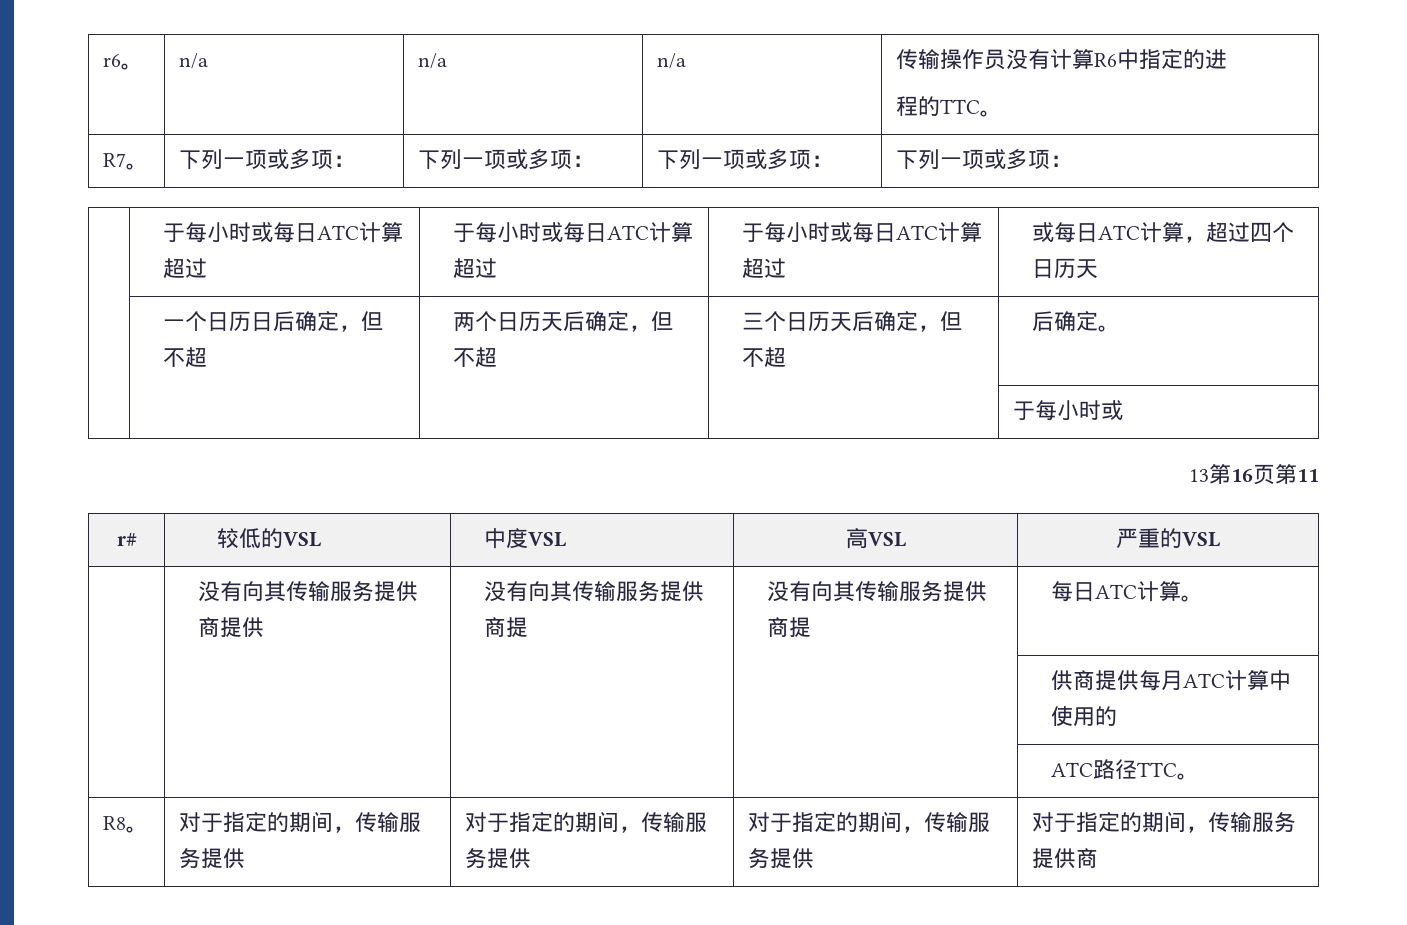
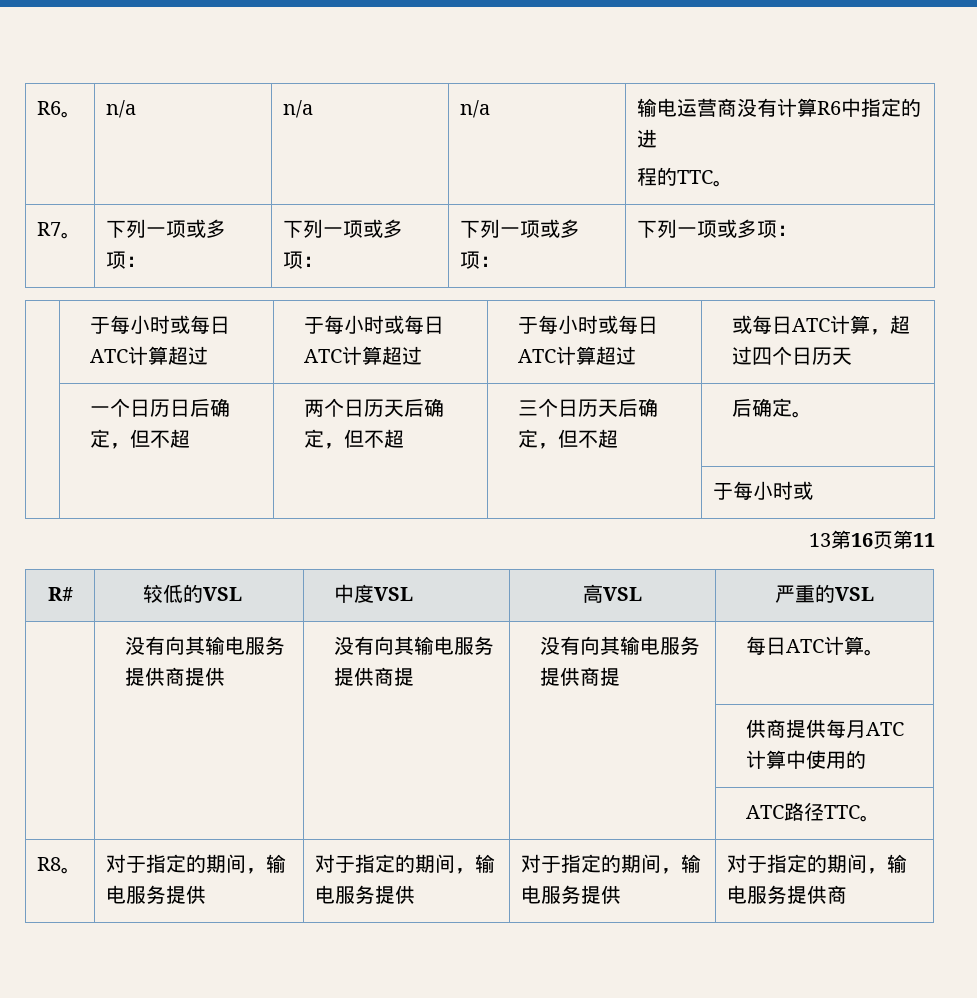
- r6。 | n/a | n/a | n/a | 传输操作员没有计算R6中指定的进
+ R6。 | n/a | n/a | n/a | 输电运营商没有计算R6中指定的进
- r# | 较低的VSL | 中度VSL | 高VSL | 严重的VSL
+ R# | 较低的VSL | 中度VSL | 高VSL | 严重的VSL
- | 没有向其传输服务提供商提供 | 没有向其传输服务提供商提 | 没有向其传输服务提供商提 | 每日ATC计算。
+ | 没有向其输电服务提供商提供 | 没有向其输电服务提供商提 | 没有向其输电服务提供商提 | 每日ATC计算。
- R8。 | 对于指定的期间，传输服务提供 | 对于指定的期间，传输服务提供 | 对于指定的期间，传输服务提供 | 对于指定的期间，传输服务提供商
+ R8。 | 对于指定的期间，输电服务提供 | 对于指定的期间，输电服务提供 | 对于指定的期间，输电服务提供 | 对于指定的期间，输电服务提供商

